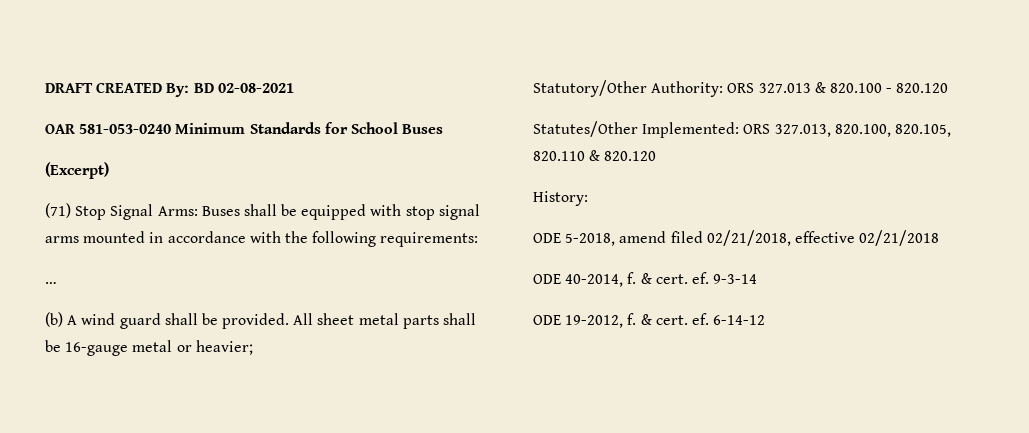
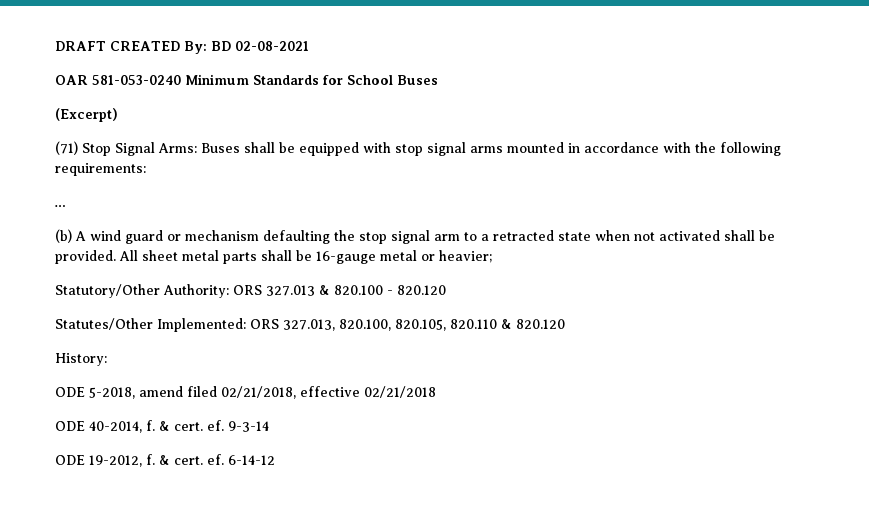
- (b) A wind guard shall be provided.
+ (b) A wind guard or mechanism defaulting the stop signal arm to a retracted state when not activated shall be provided.

